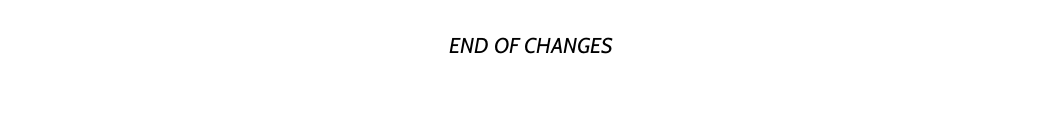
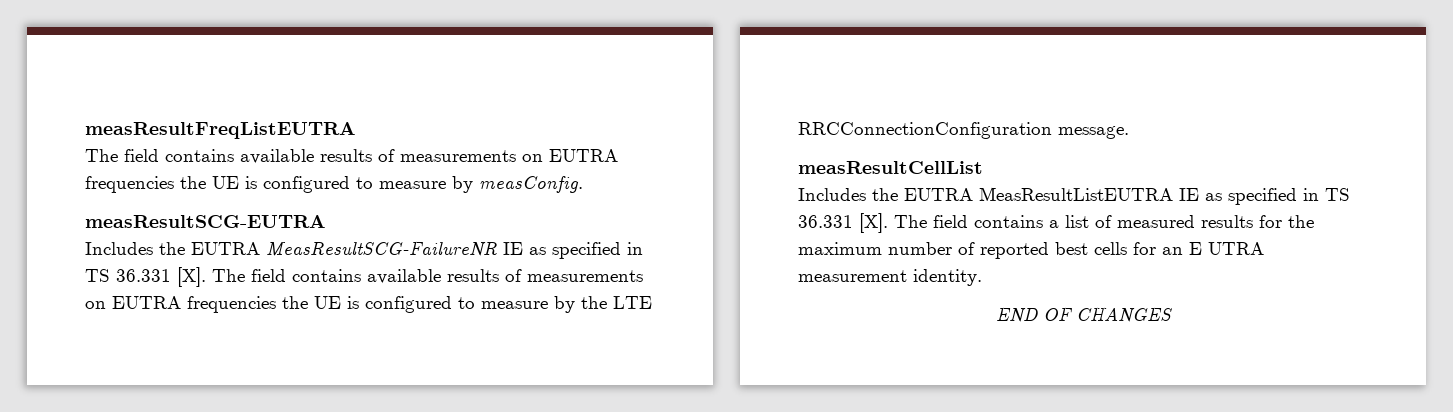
+ measResultFreqListEUTRA
+ The field contains available results of measurements on EUTRA frequencies the UE is configured to measure by measConfig.
+ measResultSCG-EUTRA
+ Includes the EUTRA MeasResultSCG-FailureNR IE as specified in TS 36.331 [X]. The field contains available results of measurements on EUTRA frequencies the UE is configured to measure by the LTE RRCConnectionConfiguration message.
+ measResultCellList
+ Includes the EUTRA MeasResultListEUTRA IE as specified in TS 36.331 [X]. The field contains a list of measured results for the maximum number of reported best cells for an E UTRA measurement identity.

